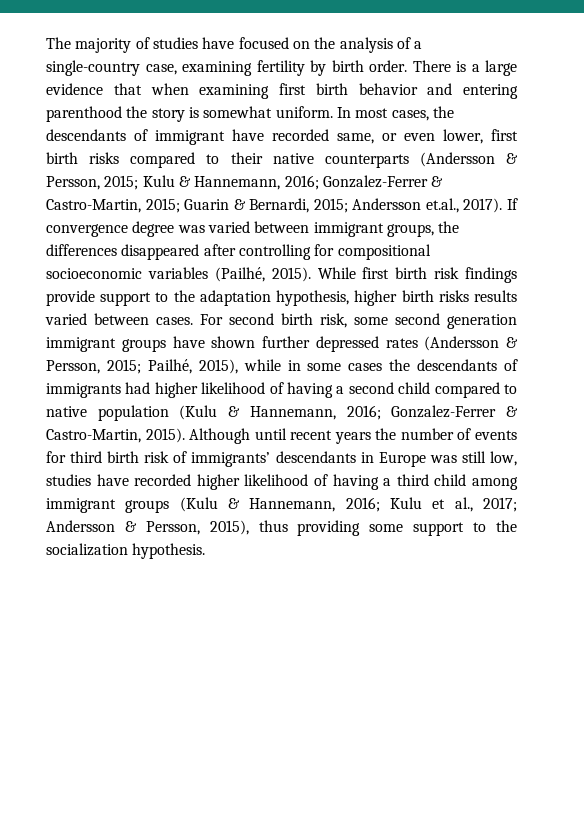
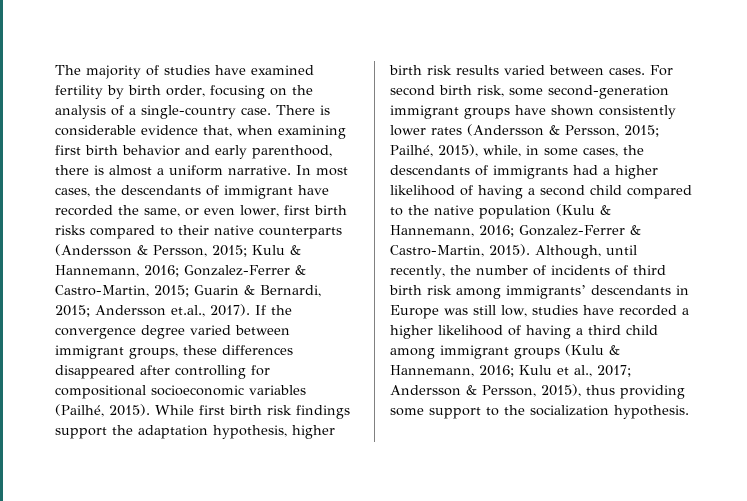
- The majority of studies have focused on the analysis of a single-country case, examining fertility by birth order. There is a large evidence that when examining first birth behavior and entering parenthood the story is somewhat uniform.
+ The majority of studies have examined fertility by birth order, focusing on the analysis of a single-country case. There is considerable evidence that, when examining first birth behavior and early parenthood, there is almost a uniform narrative.
- In most cases, the descendants of immigrant have recorded same, or even lower, first birth risks compared to their native counterparts (Andersson & Persson, 2015; Kulu & Hannemann, 2016; Gonzalez-Ferrer & Castro-Martin, 2015; Guarin & Bernardi, 2015; Andersson et.al., 2017).
+ In most cases, the descendants of immigrant have recorded the same, or even lower, first birth risks compared to their native counterparts (Andersson & Persson, 2015; Kulu & Hannemann, 2016; Gonzalez-Ferrer & Castro-Martin, 2015; Guarin & Bernardi, 2015; Andersson et.al., 2017).
- If convergence degree was varied between immigrant groups, the differences disappeared after controlling for compositional socioeconomic variables (Pailhé, 2015).
+ If the convergence degree varied between immigrant groups, these differences disappeared after controlling for compositional socioeconomic variables (Pailhé, 2015).
- While first birth risk findings provide support to the adaptation hypothesis, higher birth risks results varied between cases.
+ While first birth risk findings support the adaptation hypothesis, higher birth risk results varied between cases.
- For second birth risk, some second generation immigrant groups have shown further depressed rates (Andersson & Persson, 2015; Pailhé, 2015), while in some cases the descendants of immigrants had higher likelihood of having a second child compared to native population (Kulu & Hannemann, 2016; Gonzalez-Ferrer & Castro-Martin, 2015).
+ For second birth risk, some second-generation immigrant groups have shown consistently lower rates (Andersson & Persson, 2015; Pailhé, 2015), while, in some cases, the descendants of immigrants had a higher likelihood of having a second child compared to the native population (Kulu & Hannemann, 2016; Gonzalez-Ferrer & Castro-Martin, 2015).
- Although until recent years the number of events for third birth risk of immigrants’ descendants in Europe was still low, studies have recorded higher likelihood of having a third child among immigrant groups (Kulu & Hannemann, 2016; Kulu et al., 2017; Andersson & Persson, 2015), thus providing some support to the socialization hypothesis.
+ Although, until recently, the number of incidents of third birth risk among immigrants’ descendants in Europe was still low, studies have recorded a higher likelihood of having a third child among immigrant groups (Kulu & Hannemann, 2016; Kulu et al., 2017; Andersson & Persson, 2015), thus providing some support to the socialization hypothesis.

